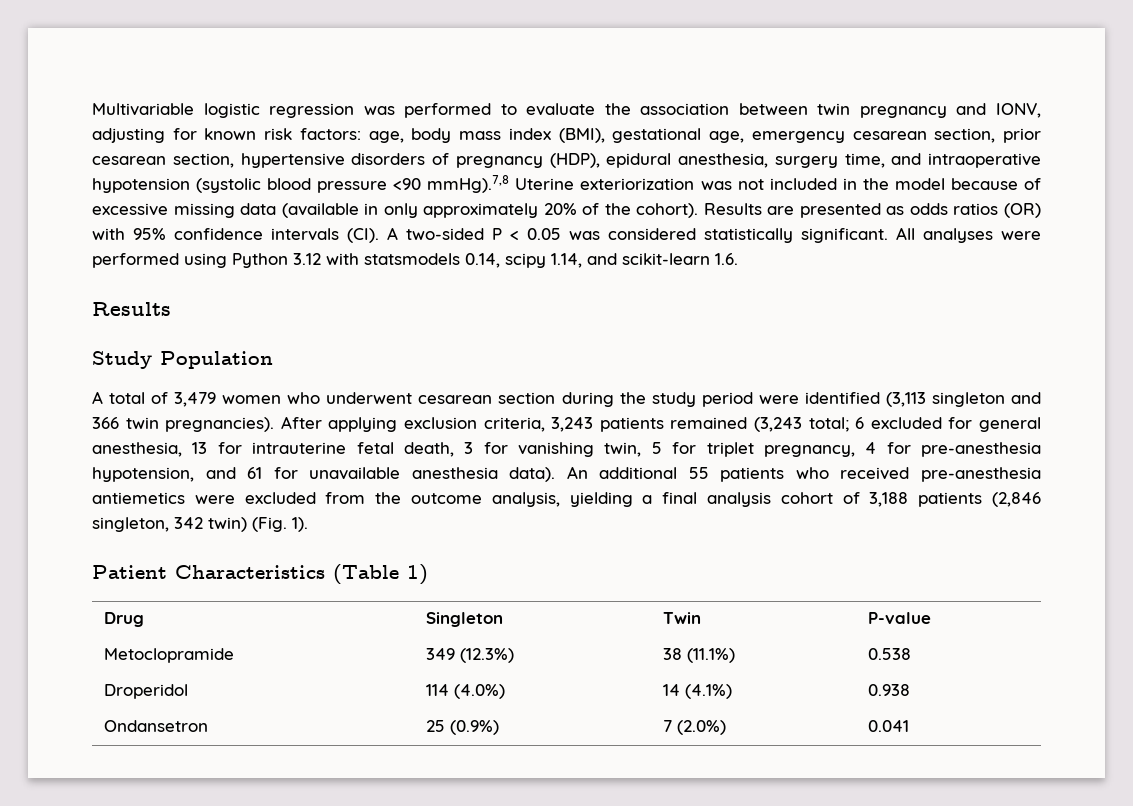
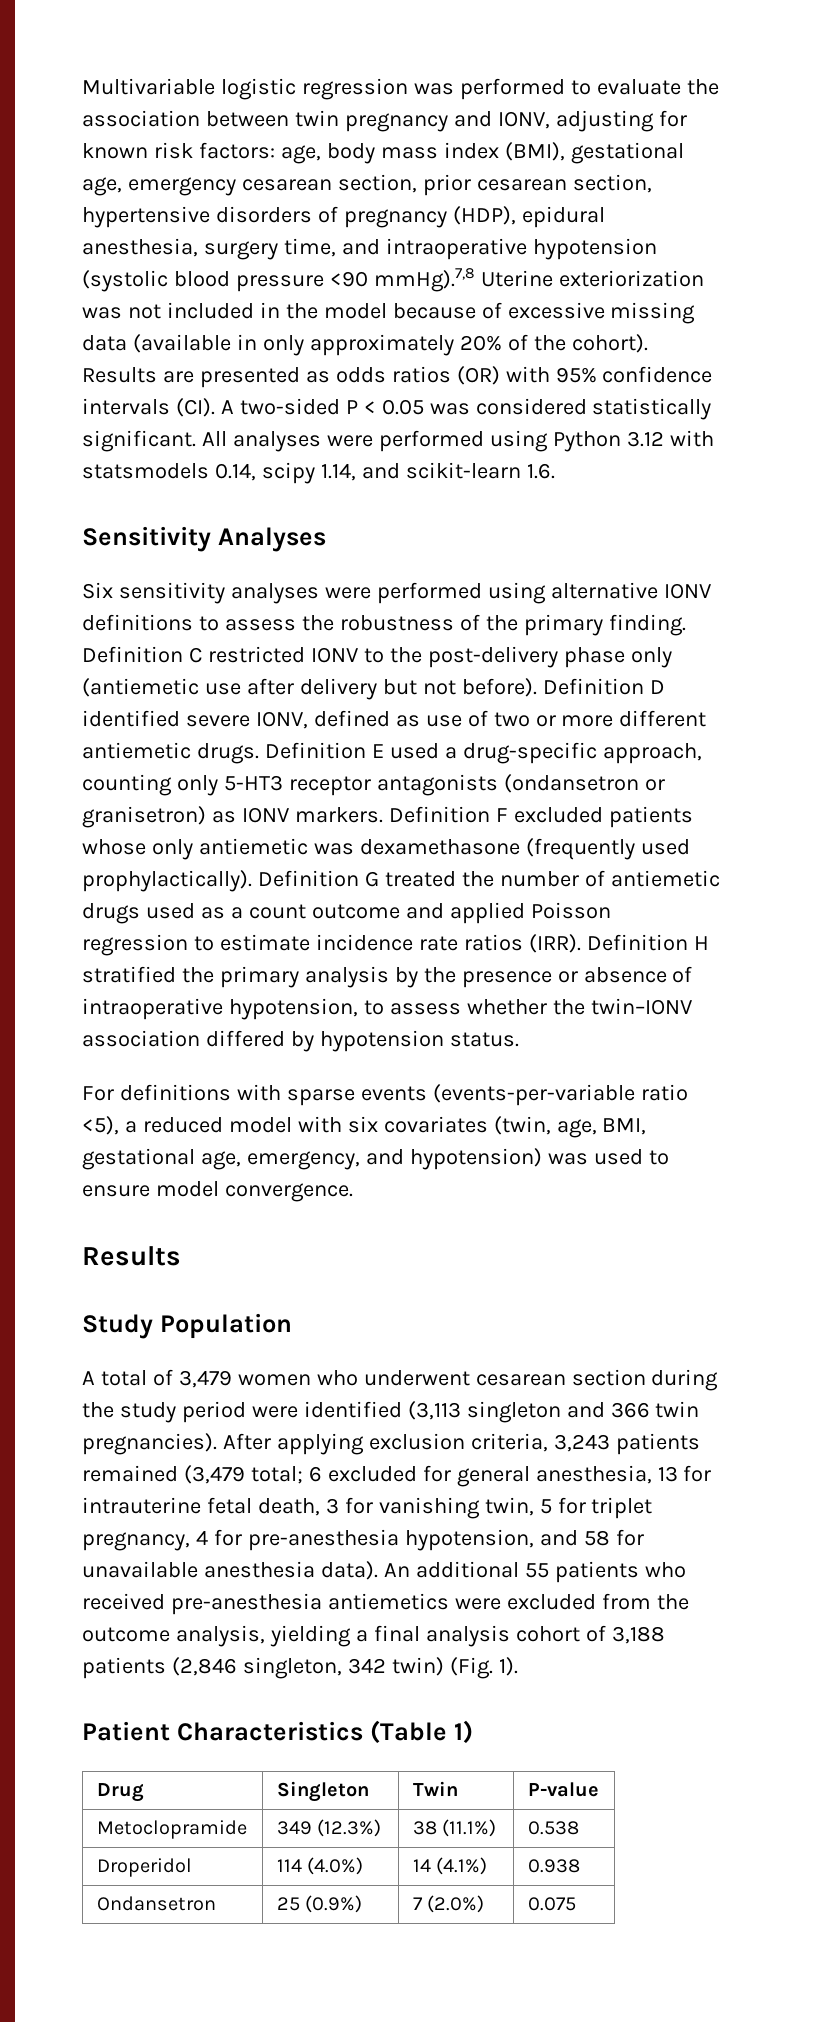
+ Sensitivity Analyses
+ Six sensitivity analyses were performed using alternative IONV definitions to assess the robustness of the primary finding. Definition C restricted IONV to the post-delivery phase only (antiemetic use after delivery but not before). Definition D identified severe IONV, defined as use of two or more different antiemetic drugs. Definition E used a drug-specific approach, counting only 5-HT3 receptor antagonists (ondansetron or granisetron) as IONV markers. Definition F excluded patients whose only antiemetic was dexamethasone (frequently used prophylactically). Definition G treated the number of antiemetic drugs used as a count outcome and applied Poisson regression to estimate incidence rate ratios (IRR). Definition H stratified the primary analysis by the presence or absence of intraoperative hypotension, to assess whether the twin–IONV association differed by hypotension status.
+ For definitions with sparse events (events-per-variable ratio <5), a reduced model with six covariates (twin, age, BMI, gestational age, emergency, and hypotension) was used to ensure model convergence.
- After applying exclusion criteria, 3,243 patients remained (3,243 total; 6 excluded for general anesthesia, 13 for intrauterine fetal death, 3 for vanishing twin, 5 for triplet pregnancy, 4 for pre-anesthesia hypotension, and 61 for unavailable anesthesia data).
+ After applying exclusion criteria, 3,243 patients remained (3,479 total; 6 excluded for general anesthesia, 13 for intrauterine fetal death, 3 for vanishing twin, 5 for triplet pregnancy, 4 for pre-anesthesia hypotension, and 58 for unavailable anesthesia data).
- Ondansetron | 25 (0.9%) | 7 (2.0%) | 0.041
+ Ondansetron | 25 (0.9%) | 7 (2.0%) | 0.075

